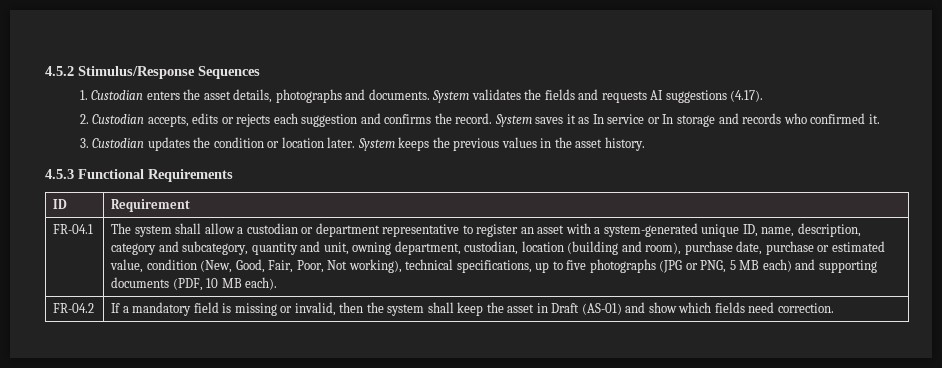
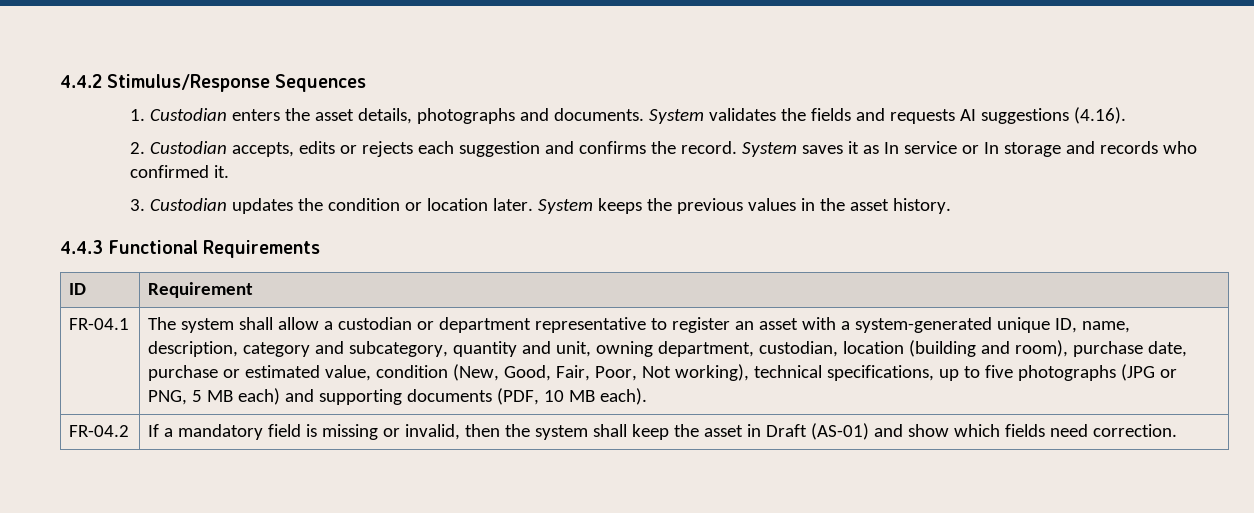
- 4.5.2 Stimulus/Response Sequences
+ 4.4.2 Stimulus/Response Sequences
- System validates the fields and requests AI suggestions (4.17).
+ System validates the fields and requests AI suggestions (4.16).
- 4.5.3 Functional Requirements
+ 4.4.3 Functional Requirements

